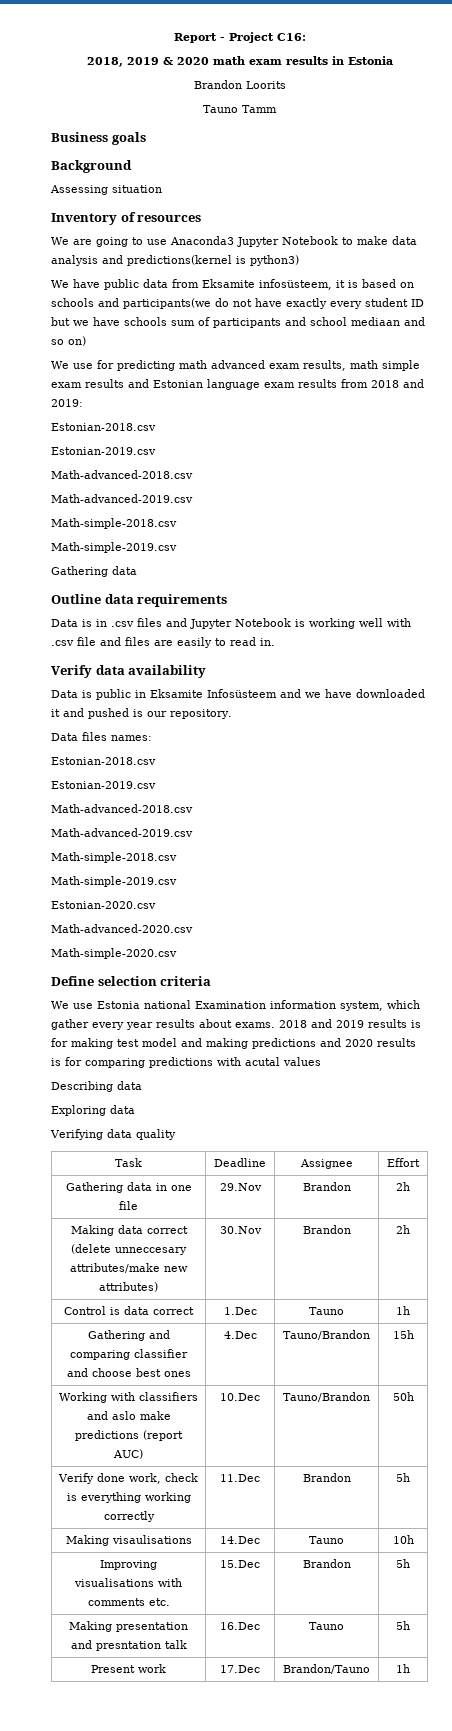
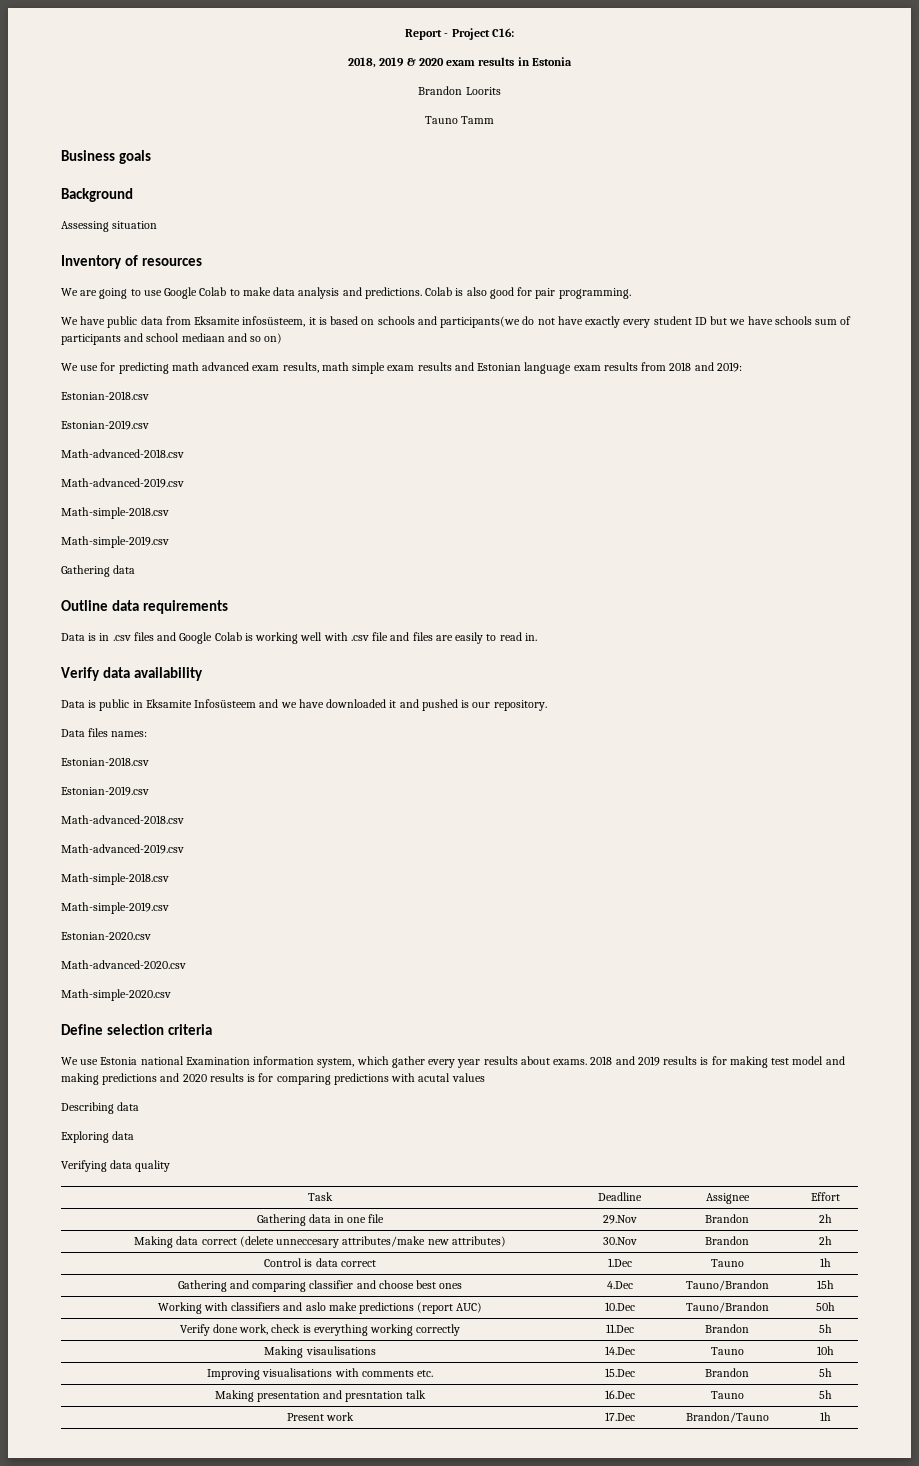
- 2018, 2019 & 2020 math exam results in Estonia
+ 2018, 2019 & 2020 exam results in Estonia
- We are going to use Anaconda3 Jupyter Notebook to make data analysis and predictions(kernel is python3)
+ We are going to use Google Colab to make data analysis and predictions. Colab is also good for pair programming.
- Data is in .csv files and Jupyter Notebook is working well with .csv file and files are easily to read in.
+ Data is in .csv files and Google Colab is working well with .csv file and files are easily to read in.

